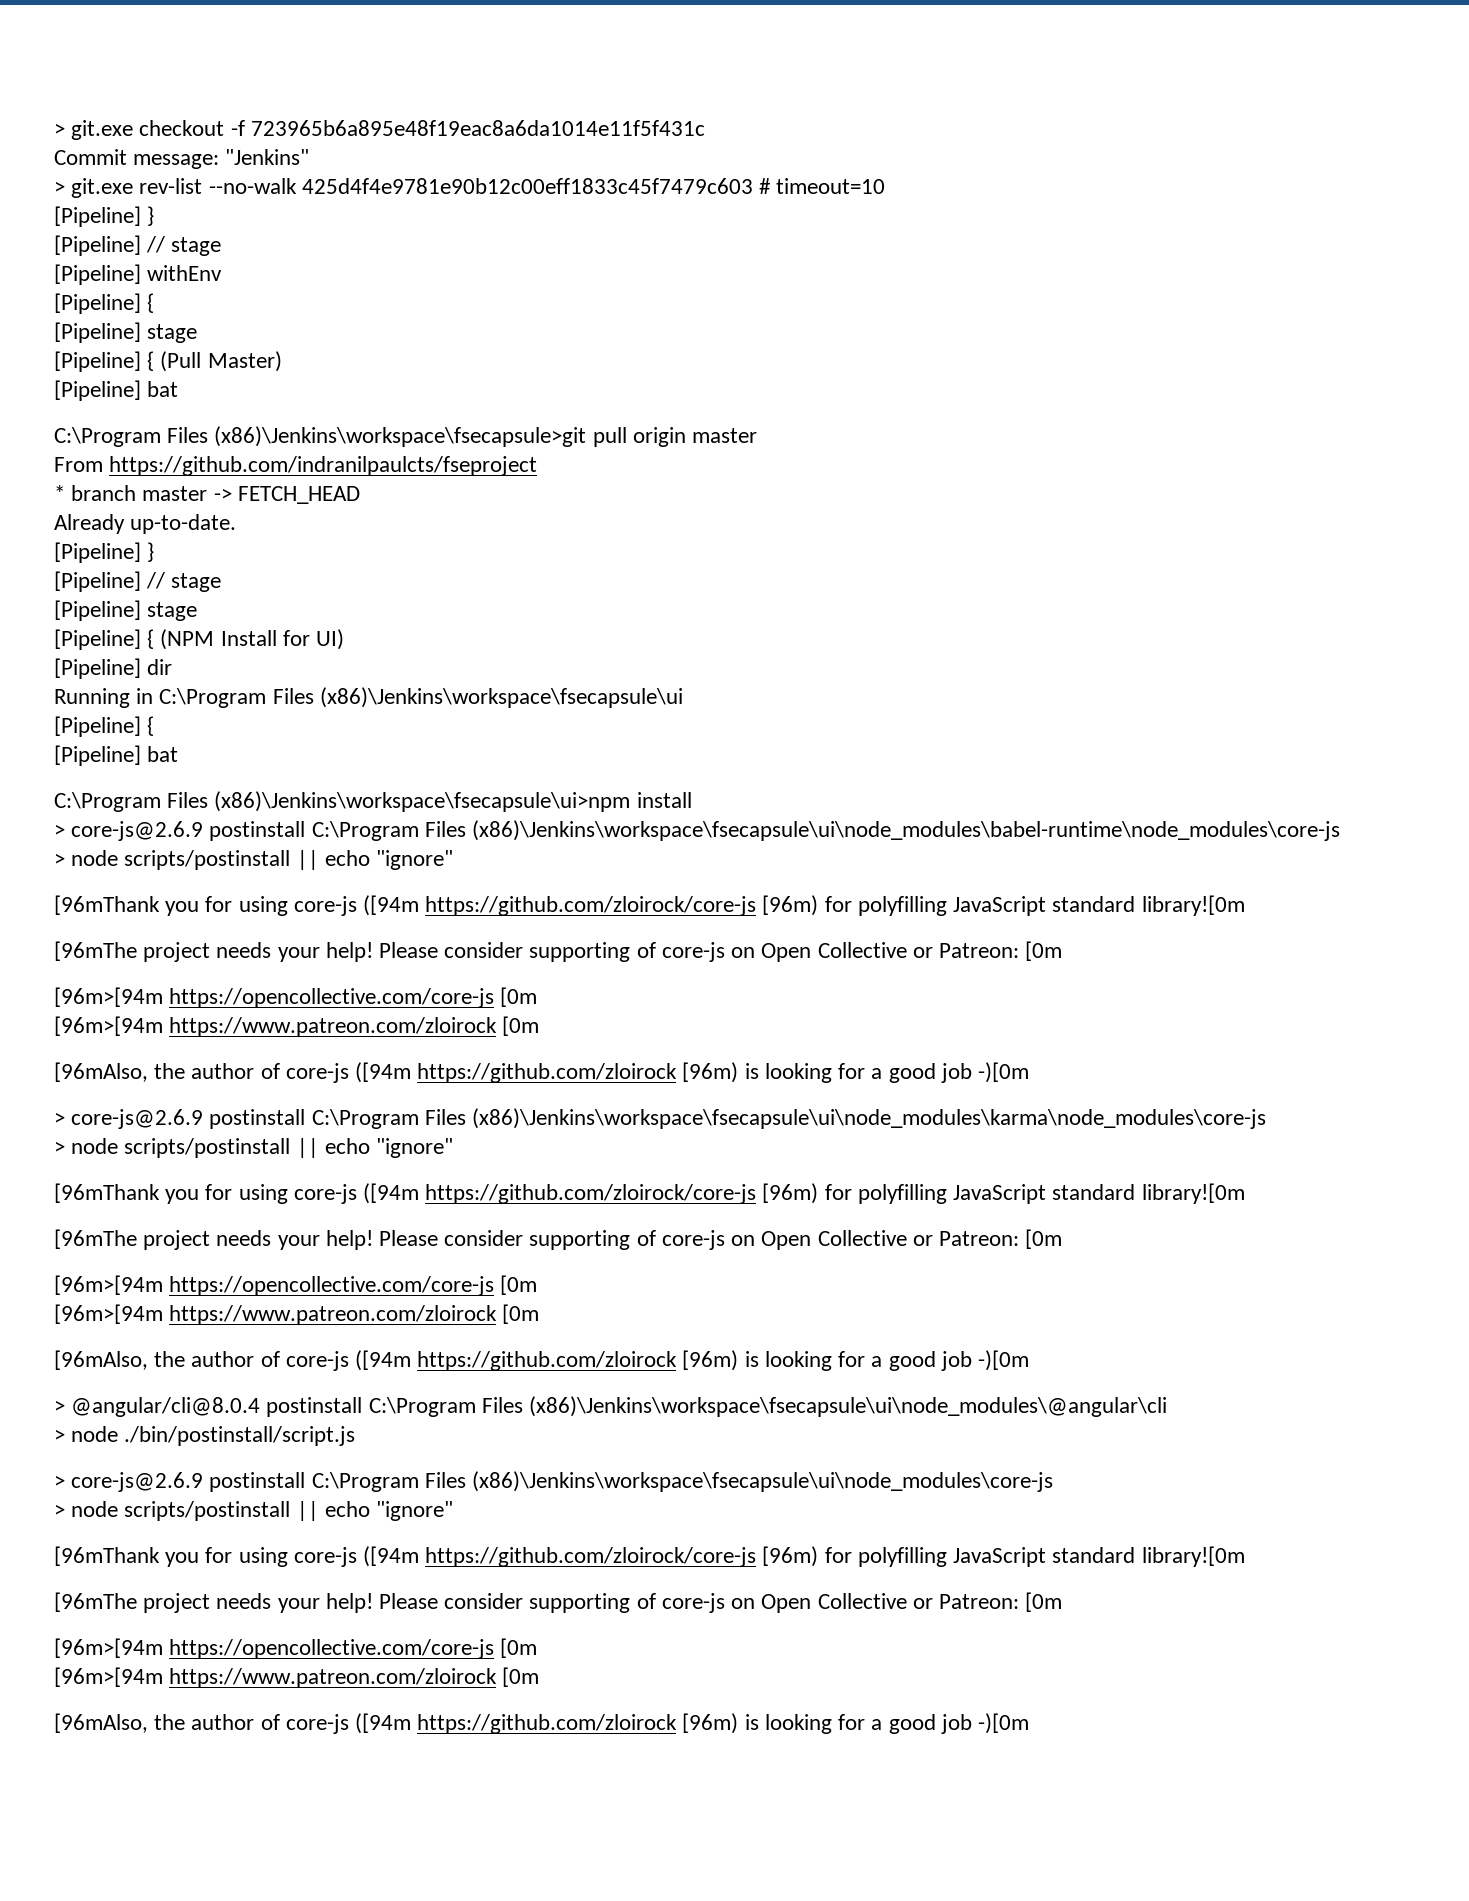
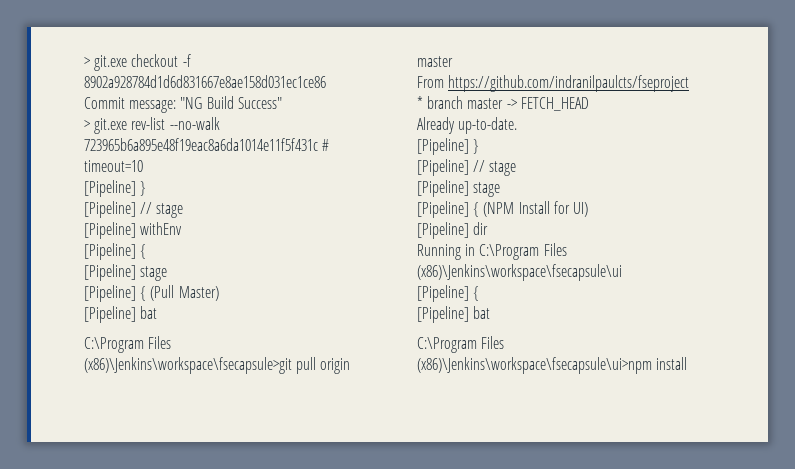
- > git.exe checkout -f 723965b6a895e48f19eac8a6da1014e11f5f431c
+ > git.exe checkout -f 8902a928784d1d6d831667e8ae158d031ec1ce86
- Commit message: "Jenkins"
+ Commit message: "NG Build Success"
- > git.exe rev-list --no-walk 425d4f4e9781e90b12c00eff1833c45f7479c603 # timeout=10
+ > git.exe rev-list --no-walk 723965b6a895e48f19eac8a6da1014e11f5f431c # timeout=10
- > core-js@2.6.9 postinstall C:\Program Files (x86)\Jenkins\workspace\fsecapsule\ui\node_modules\babel-runtime\node_modules\core-js
- > node scripts/postinstall || echo "ignore"
- [96mThank you for using core-js ([94m https://github.com/zloirock/core-js [96m) for polyfilling JavaScript standard library![0m
- [96mThe project needs your help! Please consider supporting of core-js on Open Collective or Patreon: [0m
- [96m>[94m https://opencollective.com/core-js [0m
- [96m>[94m https://www.patreon.com/zloirock [0m
- [96mAlso, the author of core-js ([94m https://github.com/zloirock [96m) is looking for a good job -)[0m
- > core-js@2.6.9 postinstall C:\Program Files (x86)\Jenkins\workspace\fsecapsule\ui\node_modules\karma\node_modules\core-js
- > node scripts/postinstall || echo "ignore"
- [96mThank you for using core-js ([94m https://github.com/zloirock/core-js [96m) for polyfilling JavaScript standard library![0m
- [96mThe project needs your help! Please consider supporting of core-js on Open Collective or Patreon: [0m
- [96m>[94m https://opencollective.com/core-js [0m
- [96m>[94m https://www.patreon.com/zloirock [0m
- [96mAlso, the author of core-js ([94m https://github.com/zloirock [96m) is looking for a good job -)[0m
- > @angular/cli@8.0.4 postinstall C:\Program Files (x86)\Jenkins\workspace\fsecapsule\ui\node_modules\@angular\cli
- > node ./bin/postinstall/script.js
- > core-js@2.6.9 postinstall C:\Program Files (x86)\Jenkins\workspace\fsecapsule\ui\node_modules\core-js
- > node scripts/postinstall || echo "ignore"
- [96mThank you for using core-js ([94m https://github.com/zloirock/core-js [96m) for polyfilling JavaScript standard library![0m
- [96mThe project needs your help! Please consider supporting of core-js on Open Collective or Patreon: [0m
- [96m>[94m https://opencollective.com/core-js [0m
- [96m>[94m https://www.patreon.com/zloirock [0m
- [96mAlso, the author of core-js ([94m https://github.com/zloirock [96m) is looking for a good job -)[0m

